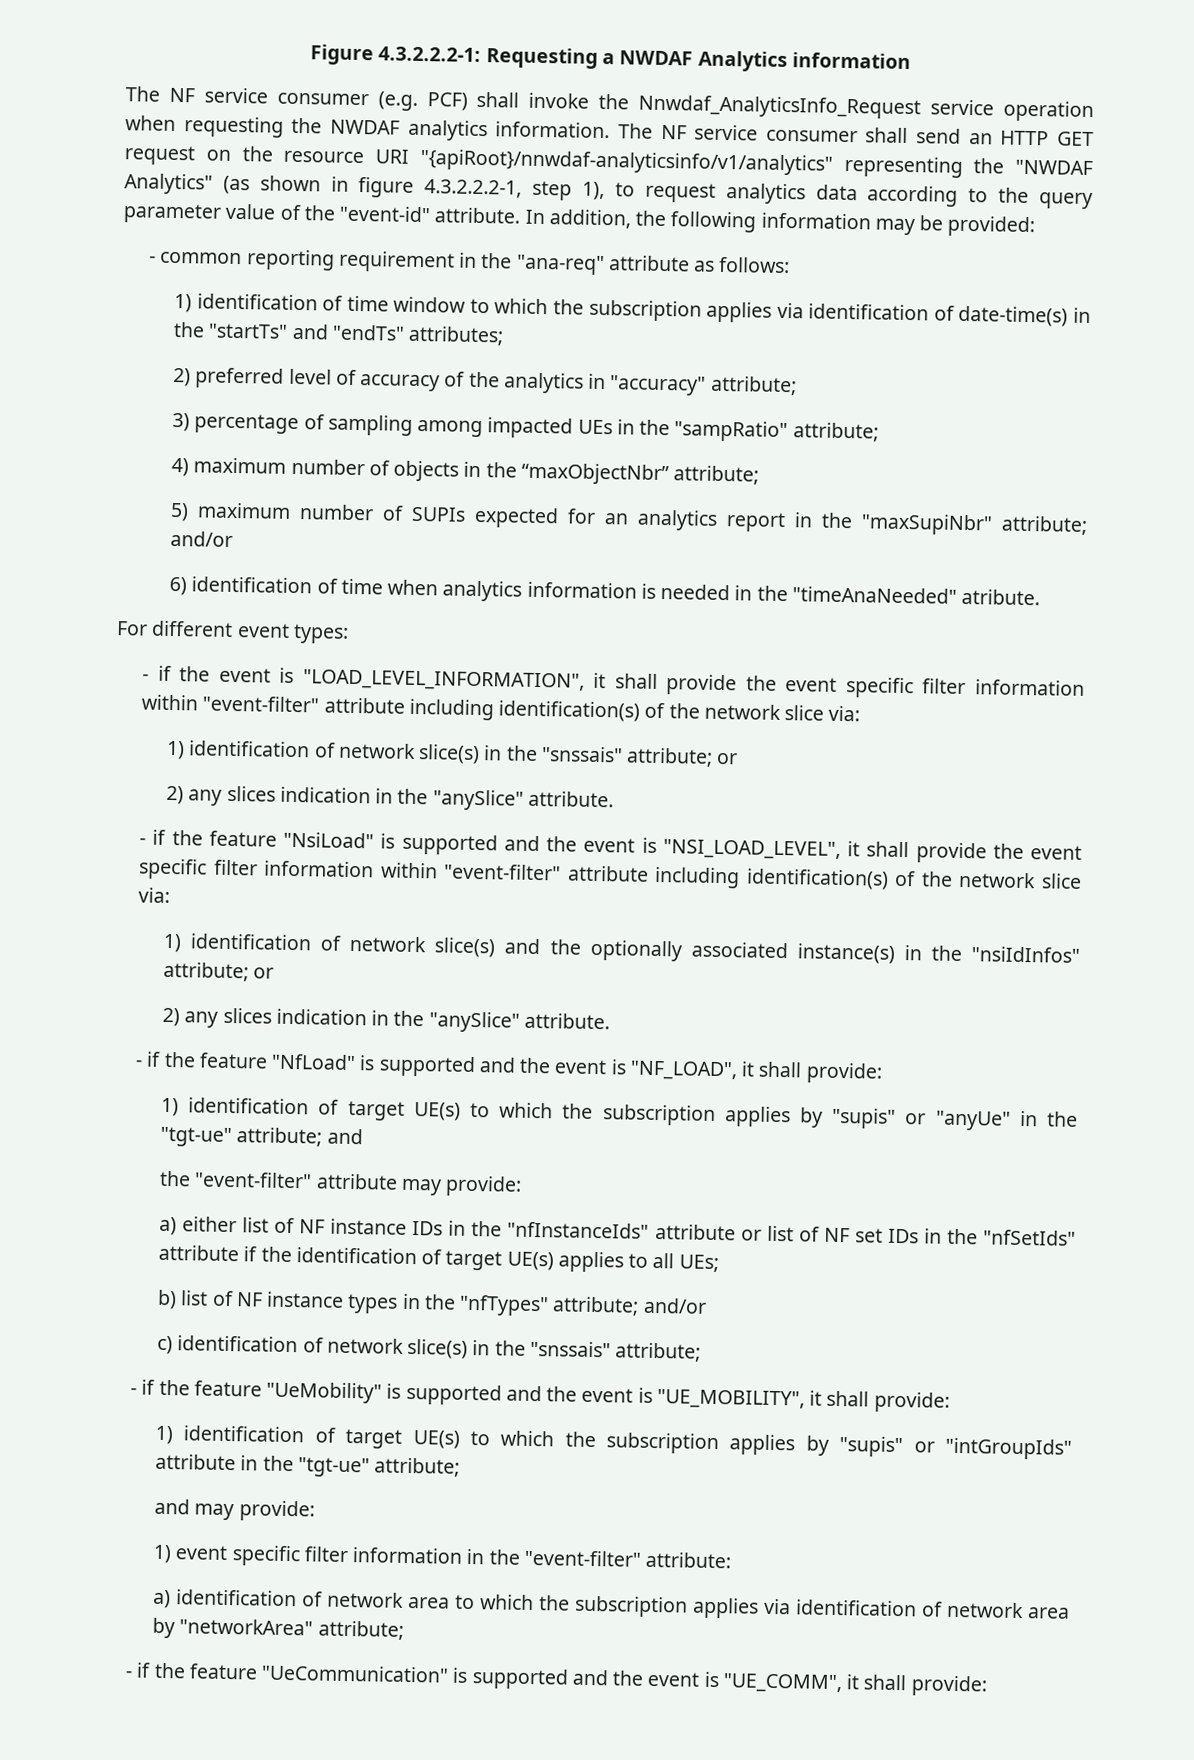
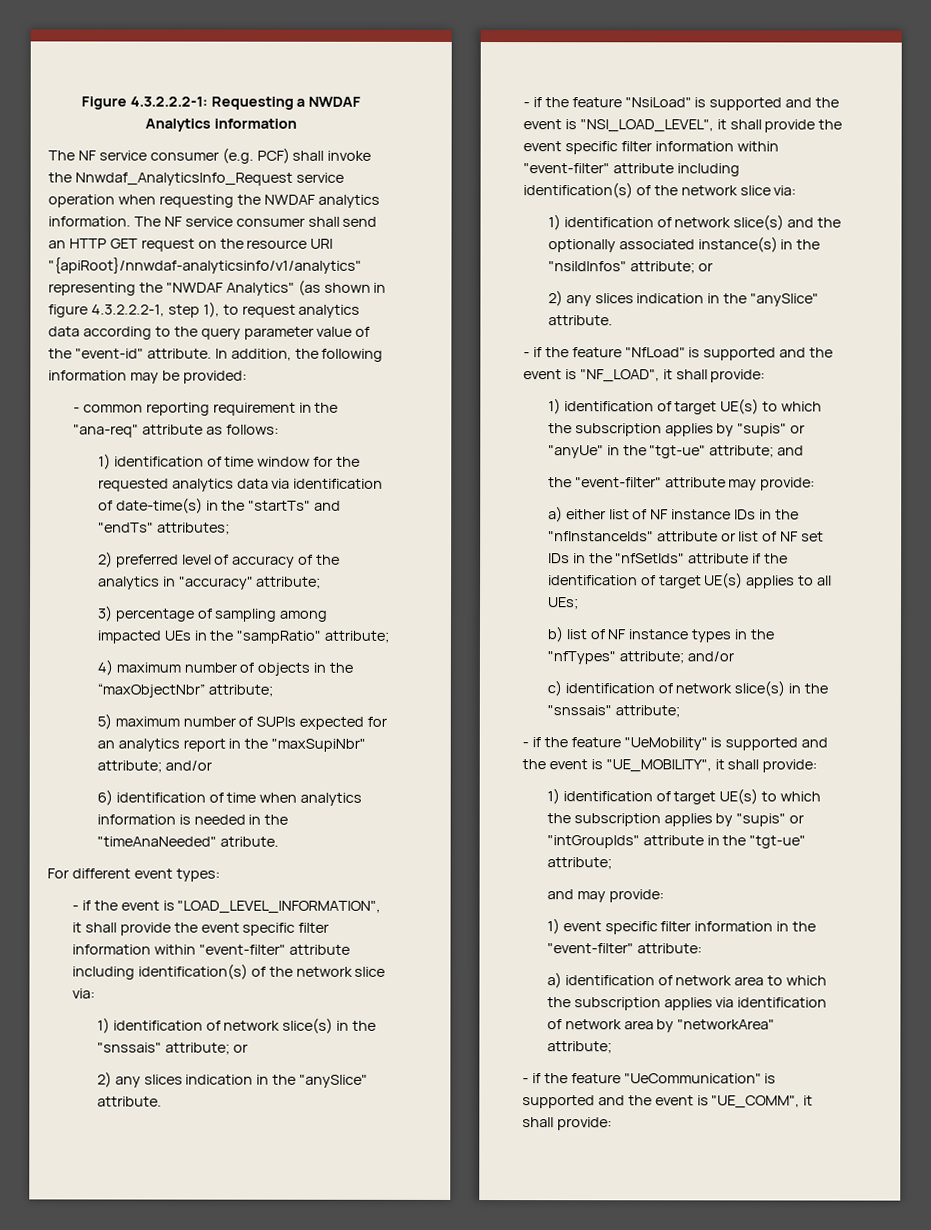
- 1) identification of time window to which the subscription applies via identification of date-time(s) in the "startTs" and "endTs" attributes;
+ 1) identification of time window for the requested analytics data via identification of date-time(s) in the "startTs" and "endTs" attributes;

